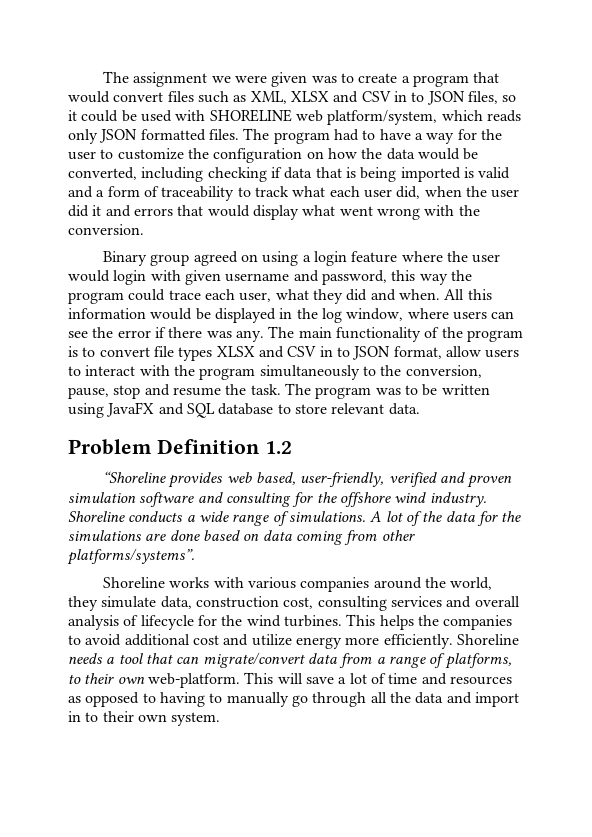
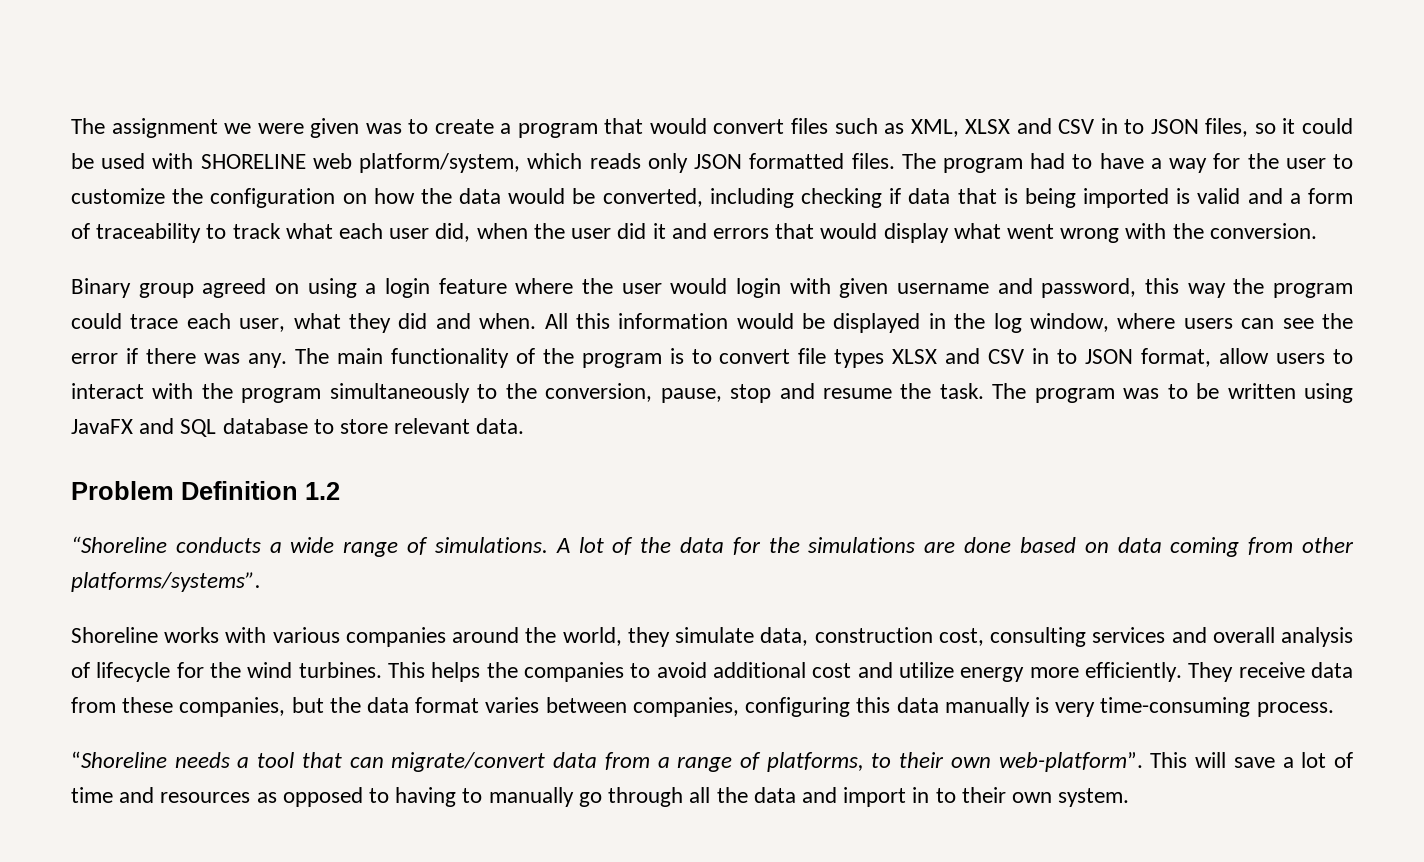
- “Shoreline provides web based, user-friendly, verified and proven simulation software and consulting for the offshore wind industry. Shoreline conducts a wide range of simulations.
+ “Shoreline conducts a wide range of simulations.
- Shoreline needs a tool that can migrate/convert data from a range of platforms, to their own web-platform.
+ They receive data from these companies, but the data format varies between companies, configuring this data manually is very time-consuming process.
+ “Shoreline needs a tool that can migrate/convert data from a range of platforms, to their own web-platform”.

